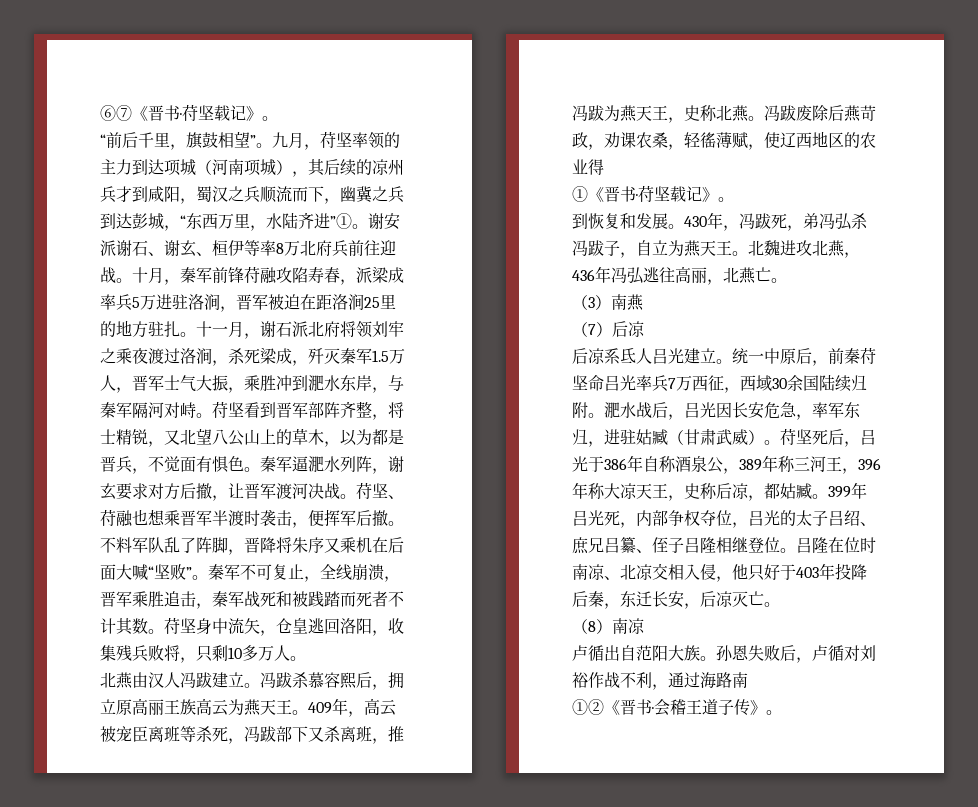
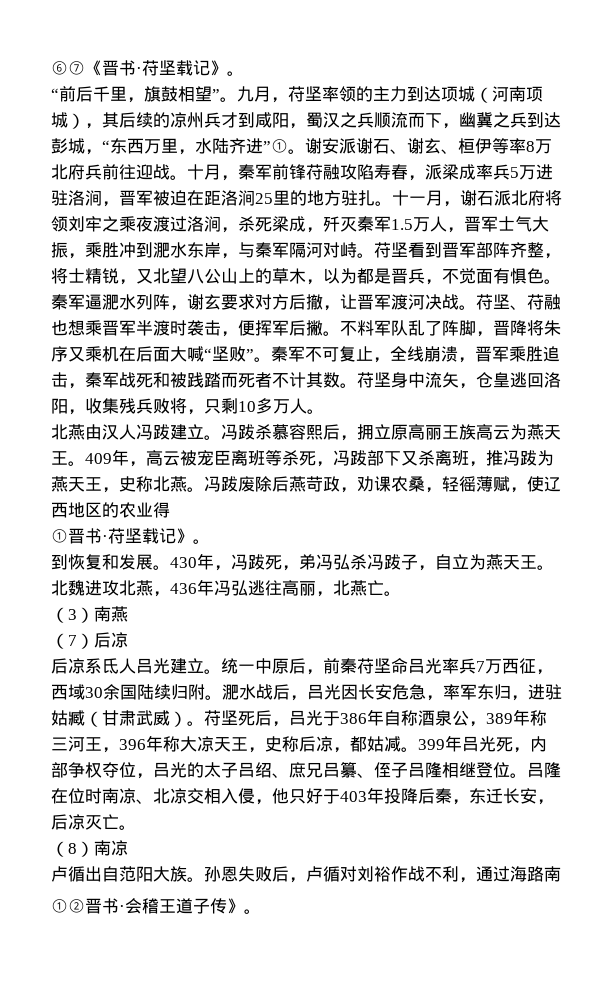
- 苻坚、苻融也想乘晋军半渡时袭击，便挥军后撤。
+ 苻坚、苻融也想乘晋军半渡时袭击，便挥军后撇。
- ①《晋书·苻坚载记》。
+ ①晋书·苻坚载记》。
- 苻坚死后，吕光于386年自称酒泉公，389年称三河王，396年称大凉天王，史称后凉，都姑臧。
+ 苻坚死后，吕光于386年自称酒泉公，389年称三河王，396年称大凉天王，史称后凉，都姑减。
- ①②《晋书·会稽王道子传》。
+ ①②晋书·会稽王道子传》。

